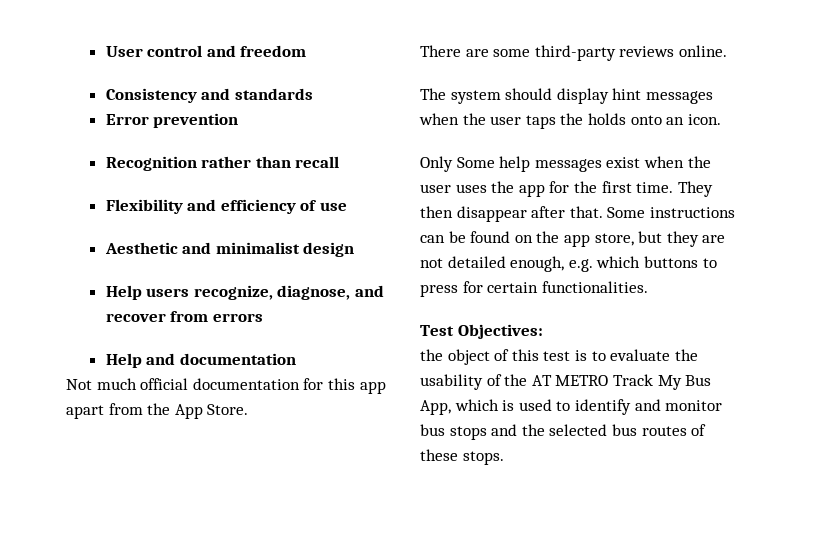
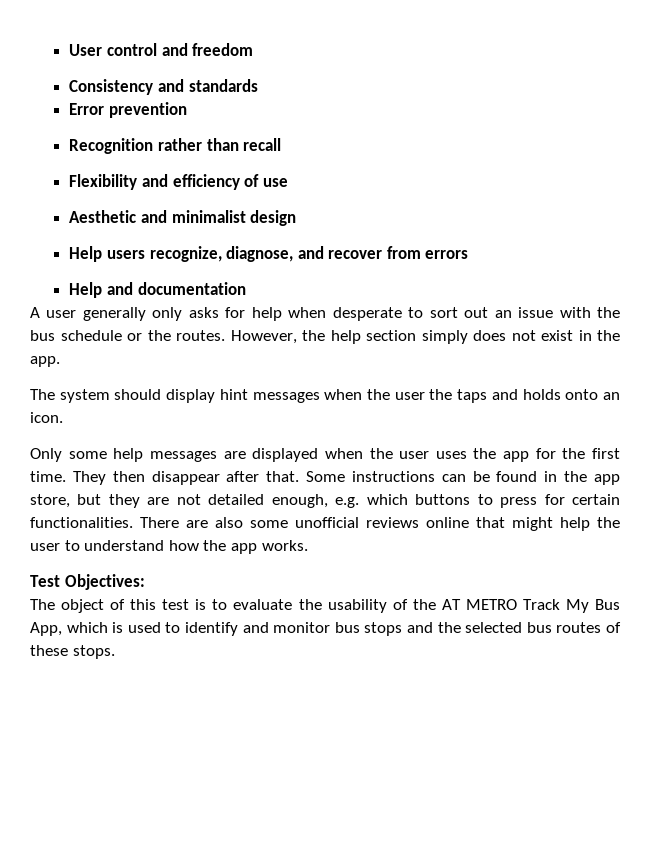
- Not much official documentation for this app apart from the App Store.
- There are some third-party reviews online.
+ A user generally only asks for help when desperate to sort out an issue with the bus schedule or the routes. However, the help section simply does not exist in the app.
- The system should display hint messages when the user taps the holds onto an icon.
+ The system should display hint messages when the user the taps and holds onto an icon.
- Only Some help messages exist when the user uses the app for the first time.
+ Only some help messages are displayed when the user uses the app for the first time.
- Some instructions can be found on the app store, but they are not detailed enough, e.g. which buttons to press for certain functionalities.
+ Some instructions can be found in the app store, but they are not detailed enough, e.g. which buttons to press for certain functionalities. There are also some unofficial reviews online that might help the user to understand how the app works.
- the object of this test is to evaluate the usability of the AT METRO Track My Bus App, which is used to identify and monitor bus stops and the selected bus routes of these stops.
+ The object of this test is to evaluate the usability of the AT METRO Track My Bus App, which is used to identify and monitor bus stops and the selected bus routes of these stops.

